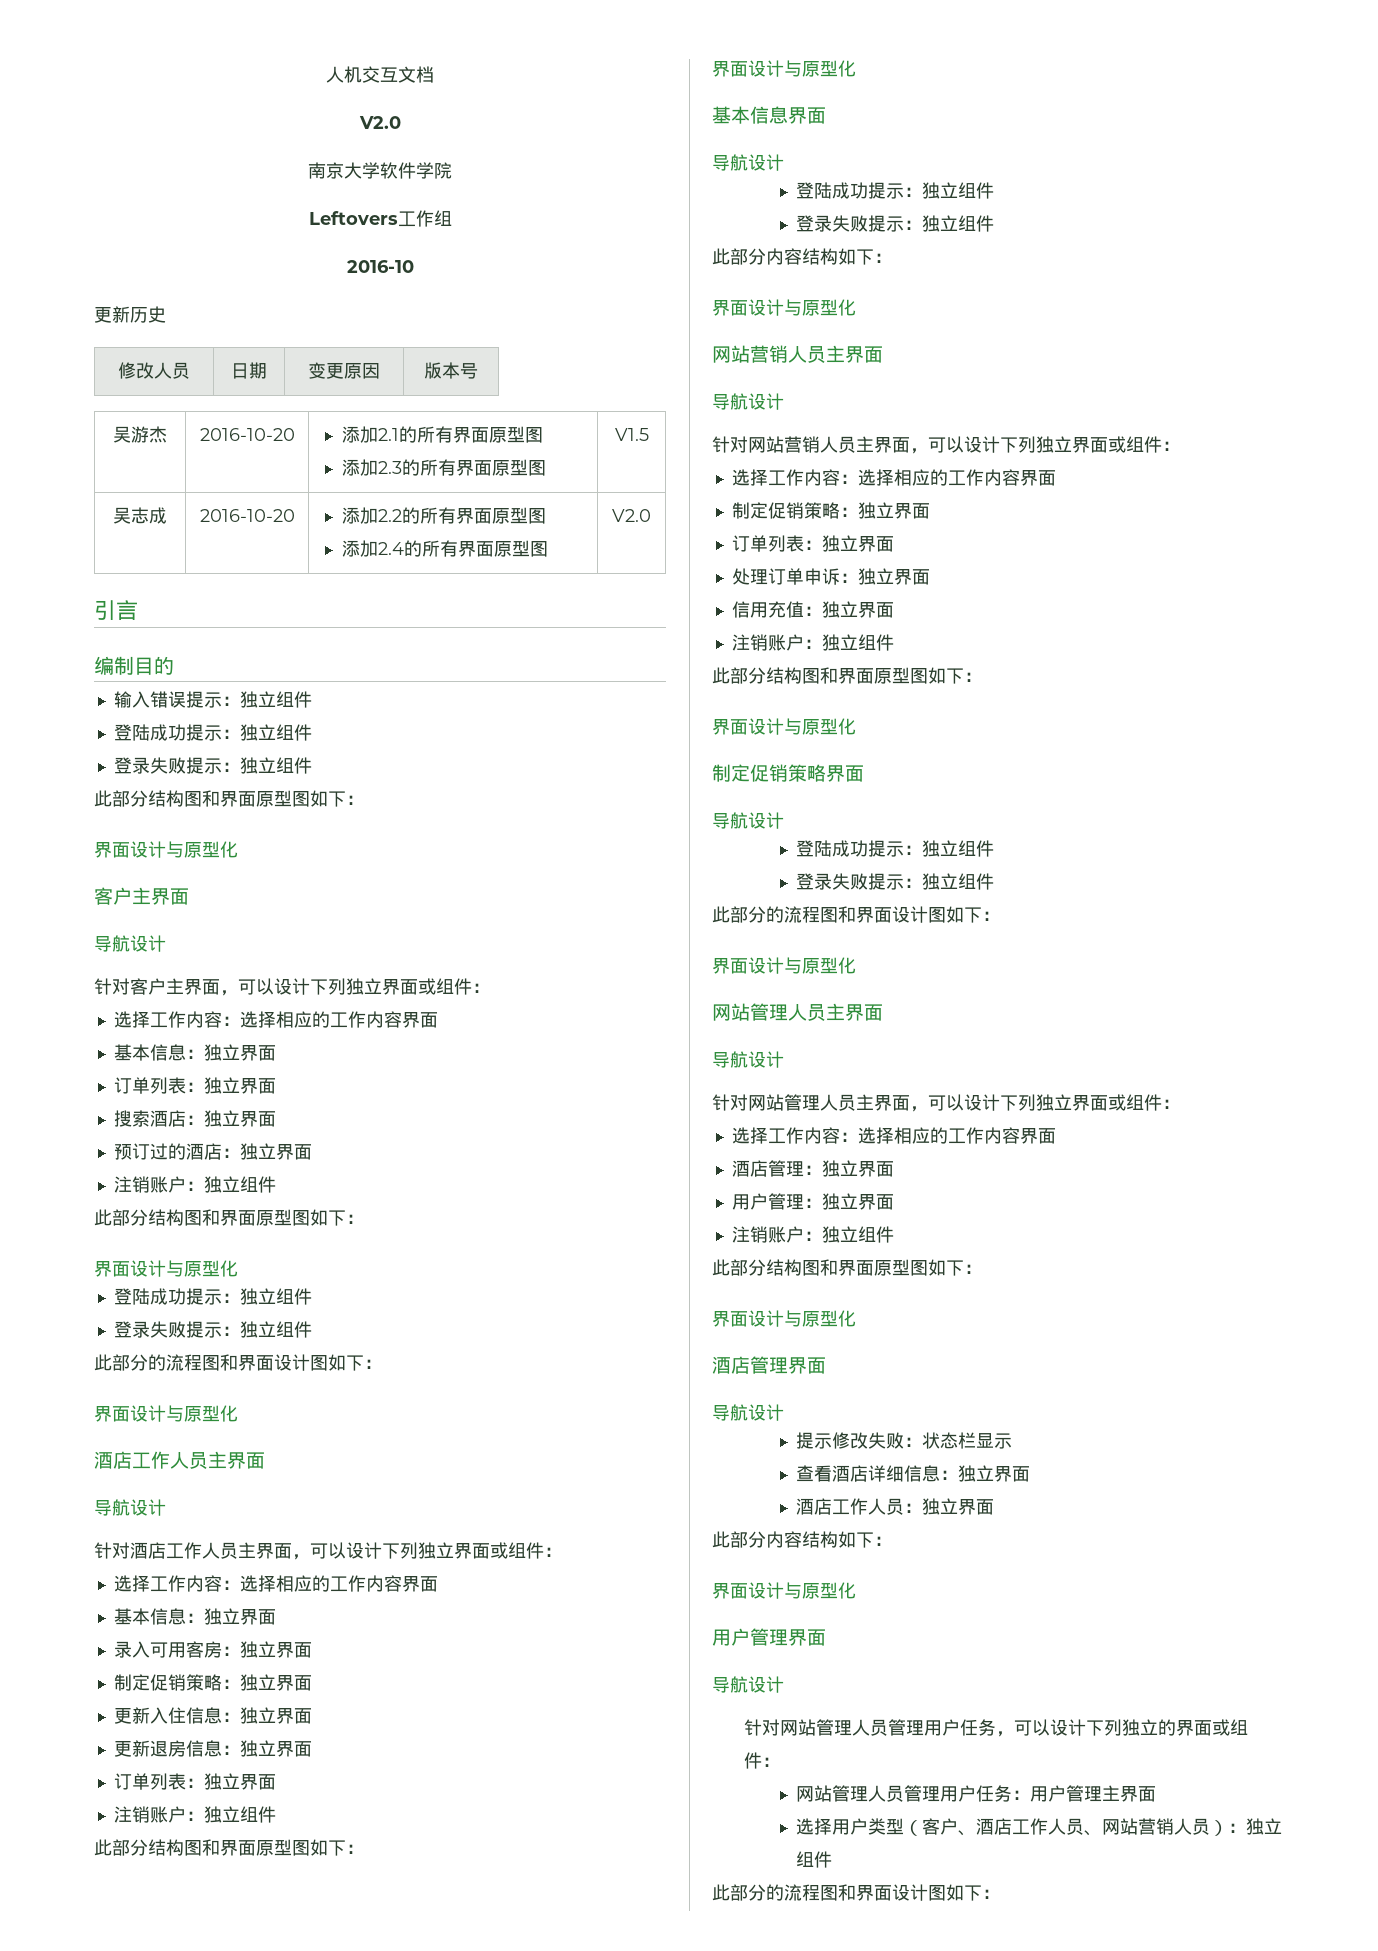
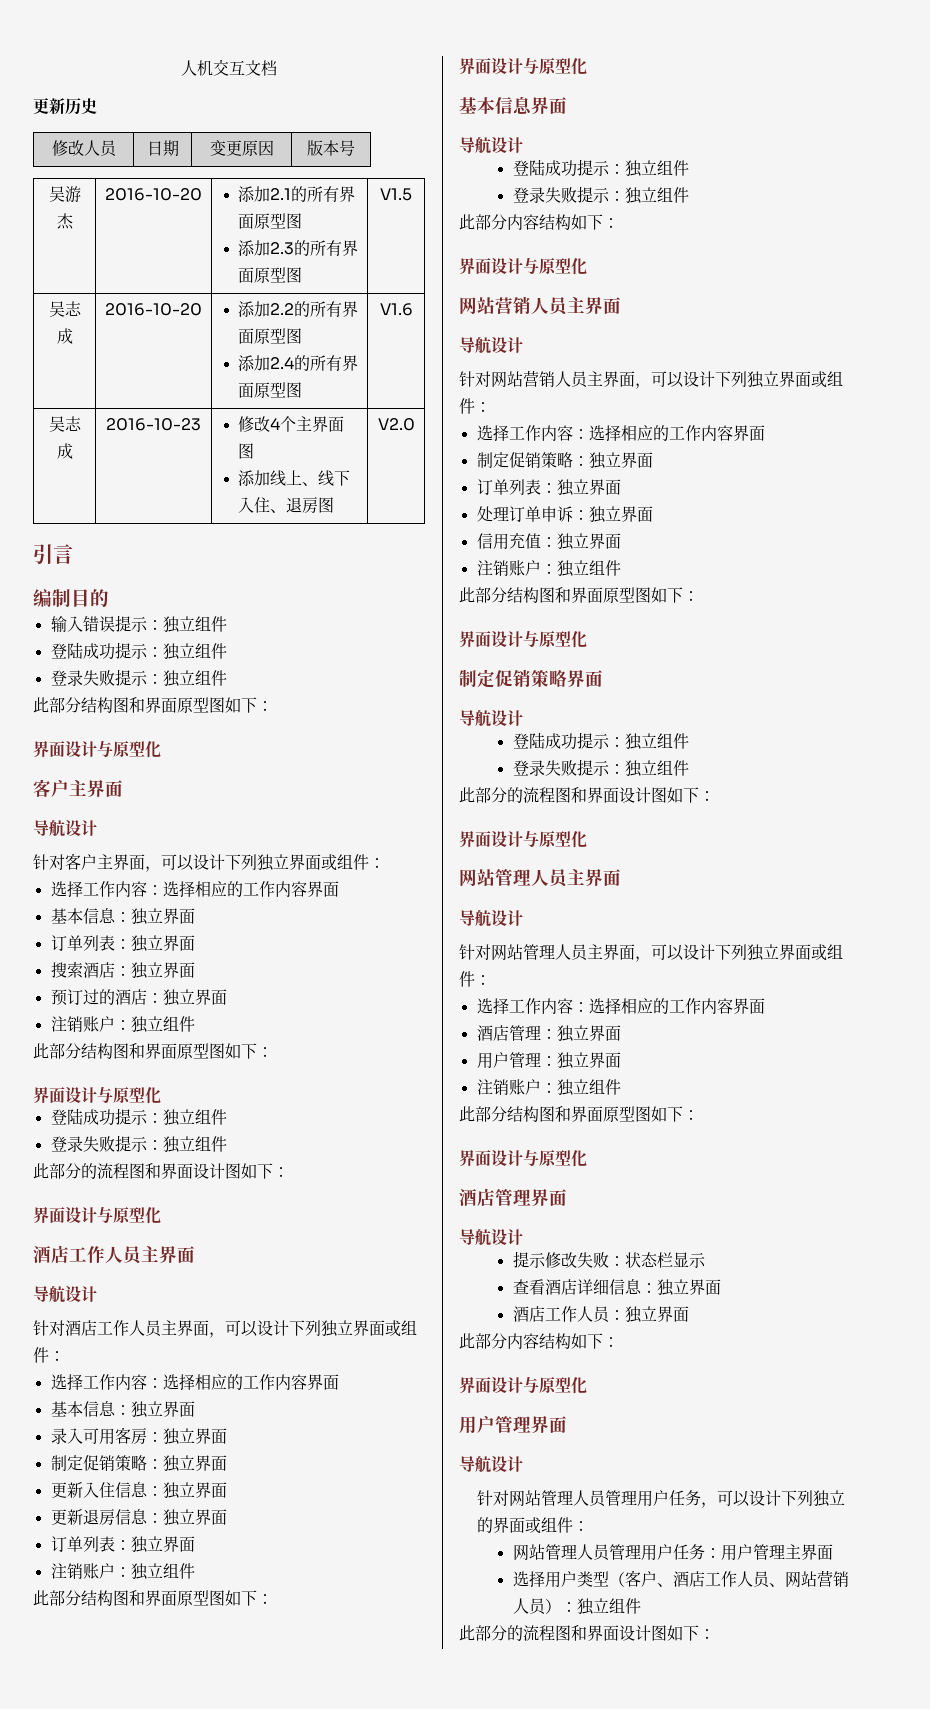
  人机交互文档
- V2.0
- 南京大学软件学院
- Leftovers工作组
- 2016-10
  吴志成 | 2016-10-20 | 添加2.2的所有界面原型图
- 添加2.4的所有界面原型图 | V2.0
+ 添加2.4的所有界面原型图 | V1.6
+ 吴志成 | 2016-10-23 | 修改4个主界面图
+ 添加线上、线下入住、退房图 | V2.0

